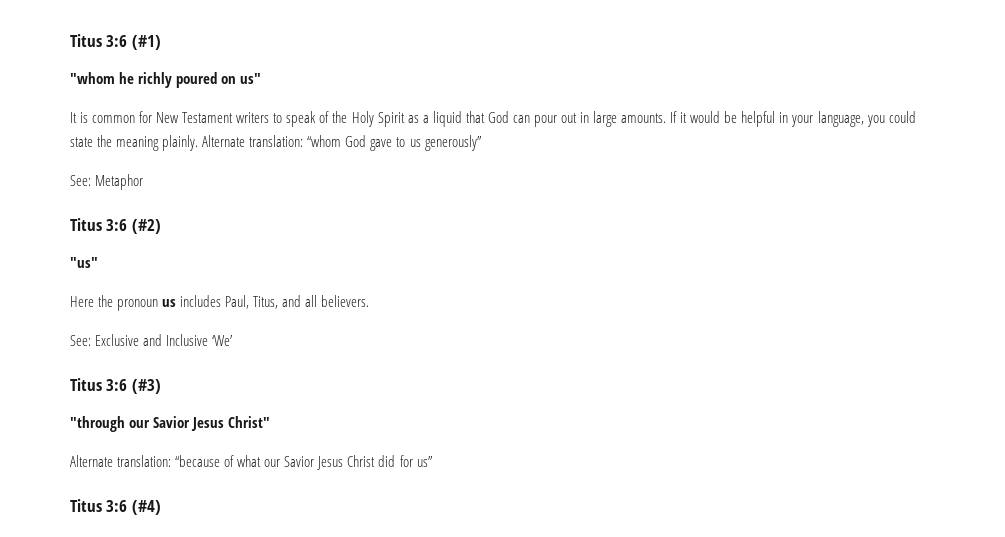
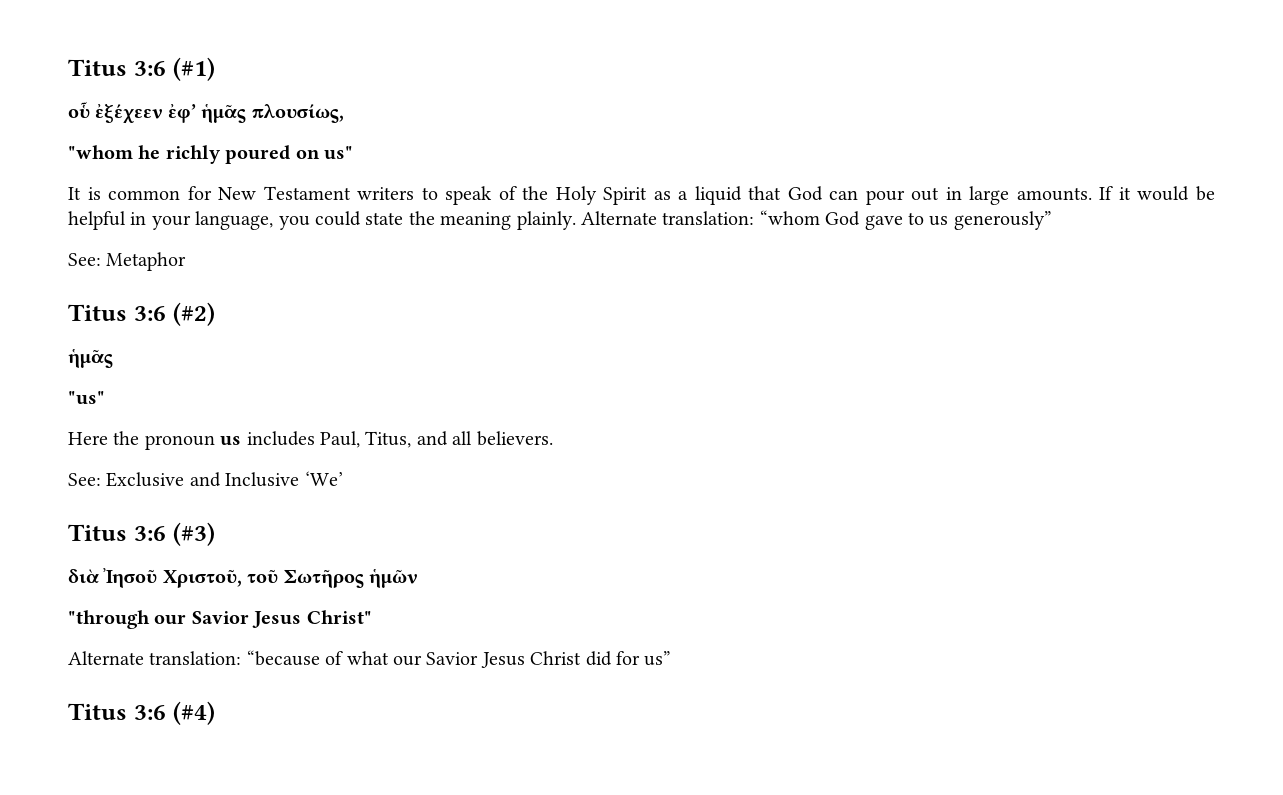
+ οὗ ἐξέχεεν ἐφ’ ἡμᾶς πλουσίως,
  Titus 3:6 (#2)
+ ἡμᾶς
+ διὰ Ἰησοῦ Χριστοῦ, τοῦ Σωτῆρος ἡμῶν

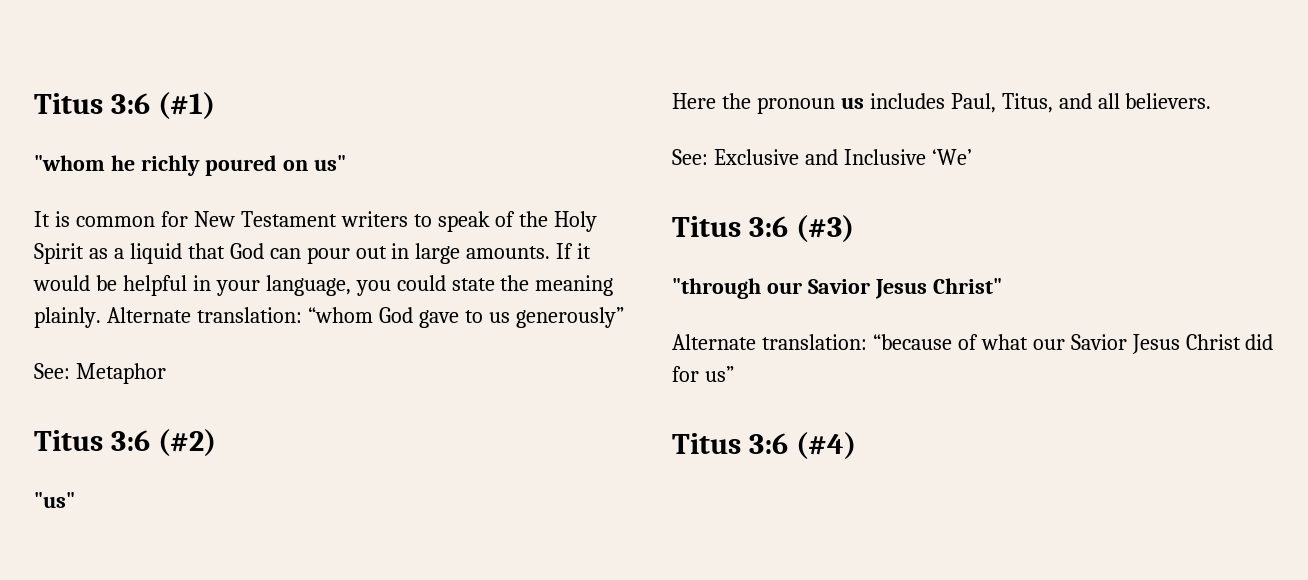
- οὗ ἐξέχεεν ἐφ’ ἡμᾶς πλουσίως,
  Titus 3:6 (#2)
- ἡμᾶς
- διὰ Ἰησοῦ Χριστοῦ, τοῦ Σωτῆρος ἡμῶν

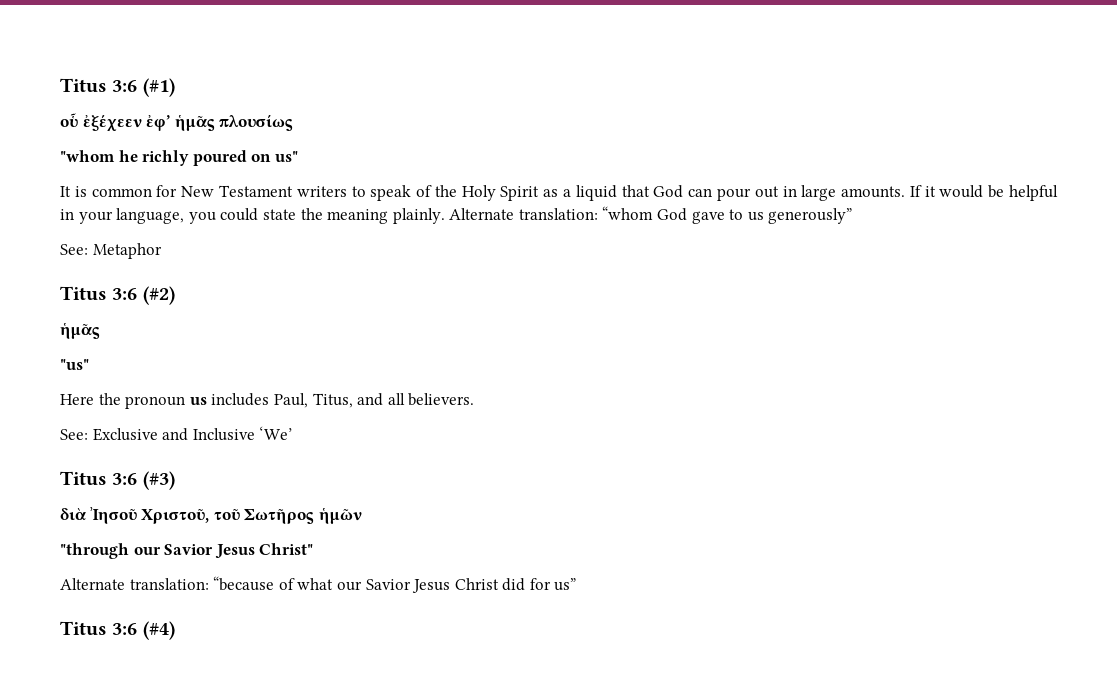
+ οὗ ἐξέχεεν ἐφ’ ἡμᾶς πλουσίως
  Titus 3:6 (#2)
+ ἡμᾶς
+ διὰ Ἰησοῦ Χριστοῦ, τοῦ Σωτῆρος ἡμῶν

